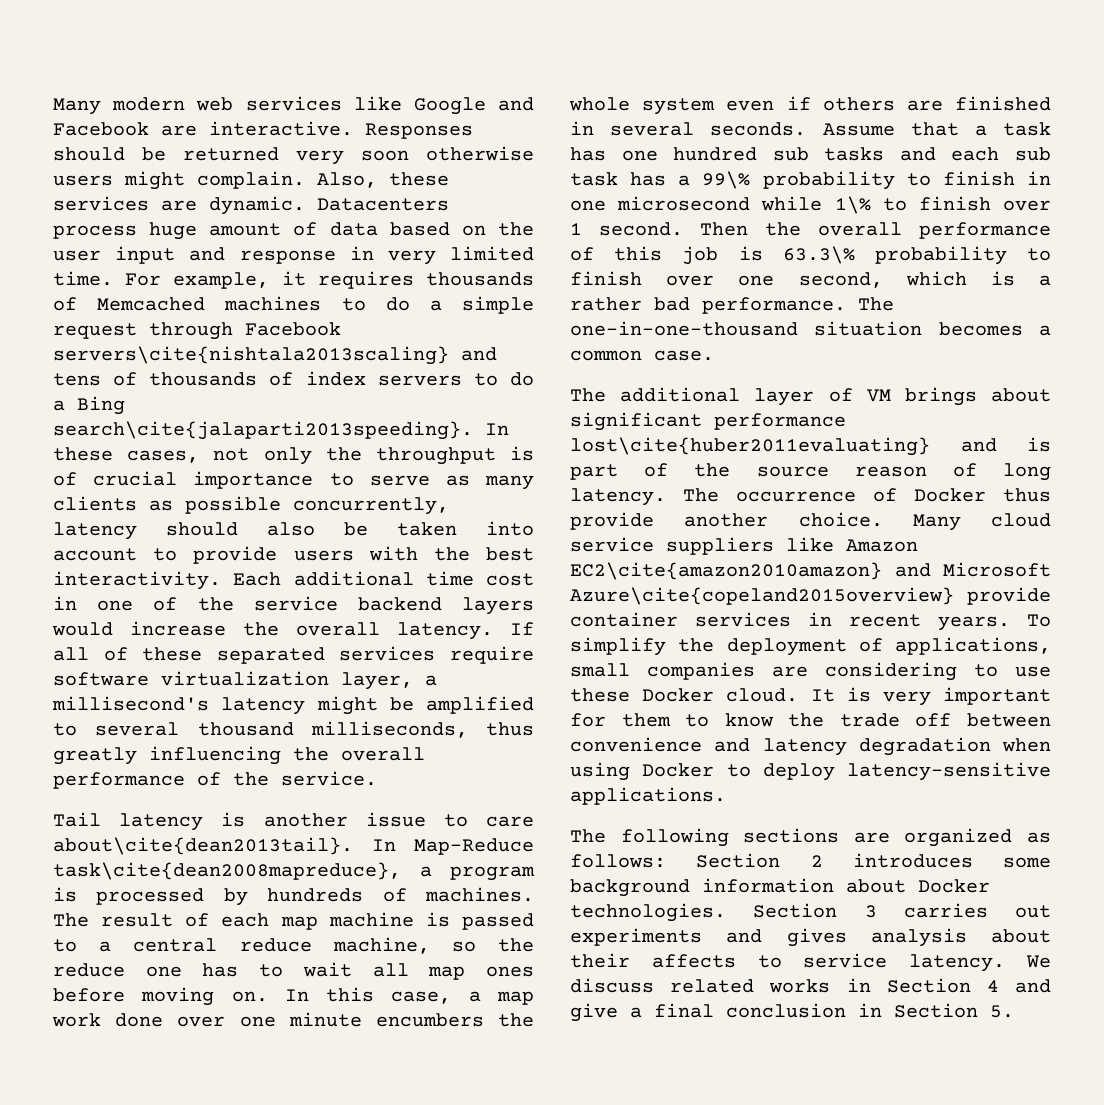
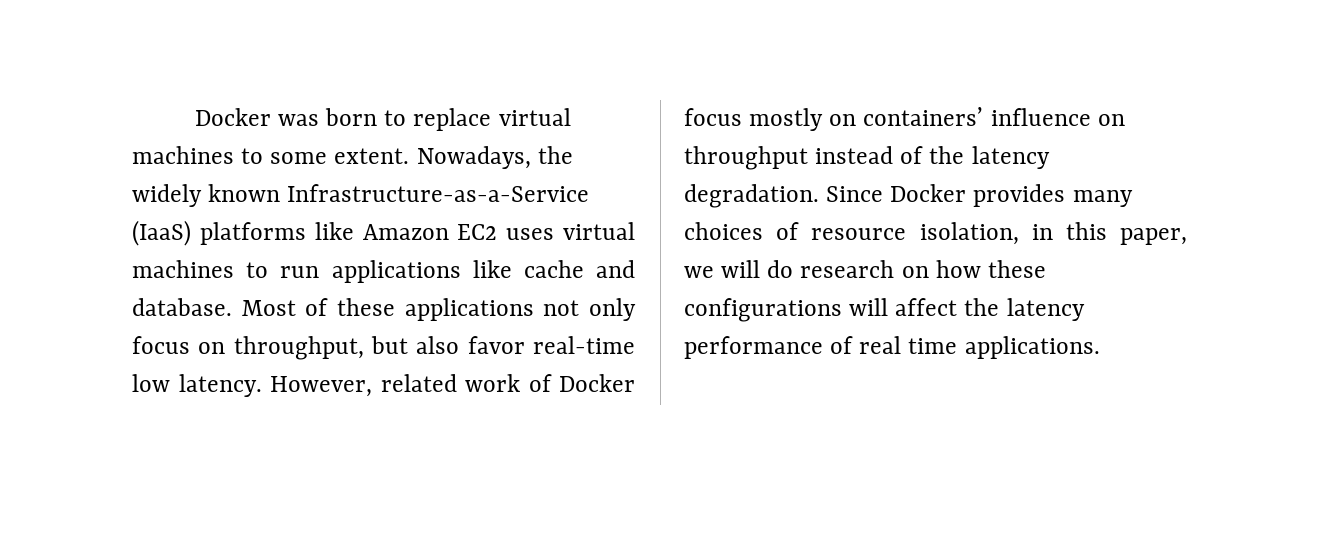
- Many modern web services like Google and Facebook are interactive. Responses should be returned very soon otherwise users might complain. Also, these services are dynamic. Datacenters process huge amount of data based on the user input and response in very limited time. For example, it requires thousands of Memcached machines to do a simple request through Facebook servers\cite{nishtala2013scaling} and tens of thousands of index servers to do a Bing search\cite{jalaparti2013speeding}. In these cases, not only the throughput is of crucial importance to serve as many clients as possible concurrently, latency should also be taken into account to provide users with the best interactivity. Each additional time cost in one of the service backend layers would increase the overall latency. If all of these separated services require software virtualization layer, a millisecond's latency might be amplified to several thousand milliseconds, thus greatly influencing the overall performance of the service.
- Tail latency is another issue to care about\cite{dean2013tail}. In Map-Reduce task\cite{dean2008mapreduce}, a program is processed by hundreds of machines. The result of each map machine is passed to a central reduce machine, so the reduce one has to wait all map ones before moving on. In this case, a map work done over one minute encumbers the whole system even if others are finished in several seconds. Assume that a task has one hundred sub tasks and each sub task has a 99\% probability to finish in one microsecond while 1\% to finish over 1 second. Then the overall performance of this job is 63.3\% probability to finish over one second, which is a rather bad performance. The one-in-one-thousand situation becomes a common case.
- The additional layer of VM brings about significant performance lost\cite{huber2011evaluating} and is part of the source reason of long latency. The occurrence of Docker thus provide another choice. Many cloud service suppliers like Amazon EC2\cite{amazon2010amazon} and Microsoft Azure\cite{copeland2015overview} provide container services in recent years. To simplify the deployment of applications, small companies are considering to use these Docker cloud. It is very important for them to know the trade off between convenience and latency degradation when using Docker to deploy latency-sensitive applications.
- The following sections are organized as follows: Section 2 introduces some background information about Docker technologies. Section 3 carries out experiments and gives analysis about their affects to service latency. We discuss related works in Section 4 and give a final conclusion in Section 5.
+ Docker was born to replace virtual machines to some extent. Nowadays, the widely known Infrastructure-as-a-Service (IaaS) platforms like Amazon EC2 uses virtual machines to run applications like cache and database. Most of these applications not only focus on throughput, but also favor real-time low latency. However, related work of Docker focus mostly on containers’ influence on throughput instead of the latency degradation. Since Docker provides many choices of resource isolation, in this paper, we will do research on how these configurations will affect the latency performance of real time applications.

